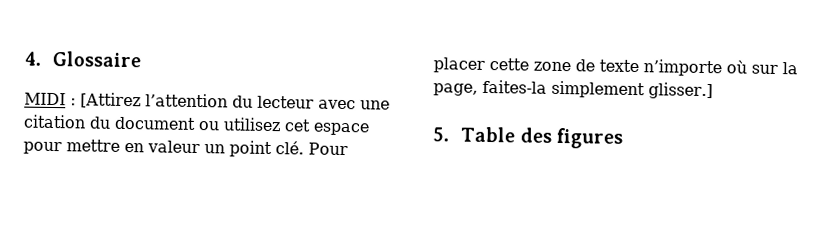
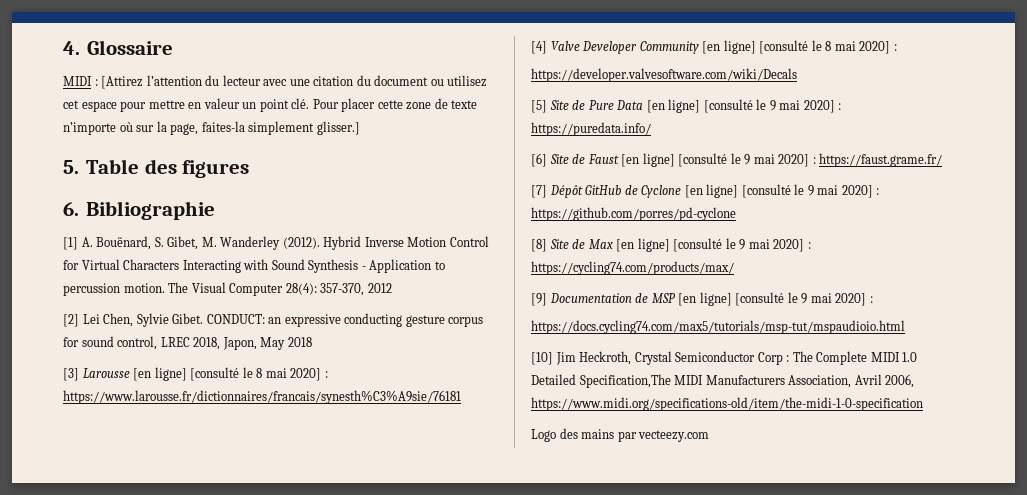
+ 6. Bibliographie
+ [1] A. Bouënard, S. Gibet, M. Wanderley (2012). Hybrid Inverse Motion Control for Virtual Characters Interacting with Sound Synthesis - Application to percussion motion. The Visual Computer 28(4): 357-370, 2012
+ [2] Lei Chen, Sylvie Gibet. CONDUCT: an expressive conducting gesture corpus for sound control, LREC 2018, Japon, May 2018
+ [3] Larousse [en ligne] [consulté le 8 mai 2020] : https://www.larousse.fr/dictionnaires/francais/synesth%C3%A9sie/76181
+ [4] Valve Developer Community [en ligne] [consulté le 8 mai 2020] :
+ https://developer.valvesoftware.com/wiki/Decals
+ [5] Site de Pure Data [en ligne] [consulté le 9 mai 2020] : https://puredata.info/
+ [6] Site de Faust [en ligne] [consulté le 9 mai 2020] : https://faust.grame.fr/
+ [7] Dépôt GitHub de Cyclone [en ligne] [consulté le 9 mai 2020] : https://github.com/porres/pd-cyclone
+ [8] Site de Max [en ligne] [consulté le 9 mai 2020] : https://cycling74.com/products/max/
+ [9] Documentation de MSP [en ligne] [consulté le 9 mai 2020] :
+ https://docs.cycling74.com/max5/tutorials/msp-tut/mspaudioio.html
+ [10] Jim Heckroth, Crystal Semiconductor Corp : The Complete MIDI 1.0 Detailed Specification,The MIDI Manufacturers Association, Avril 2006, https://www.midi.org/specifications-old/item/the-midi-1-0-specification
+ Logo des mains par vecteezy.com

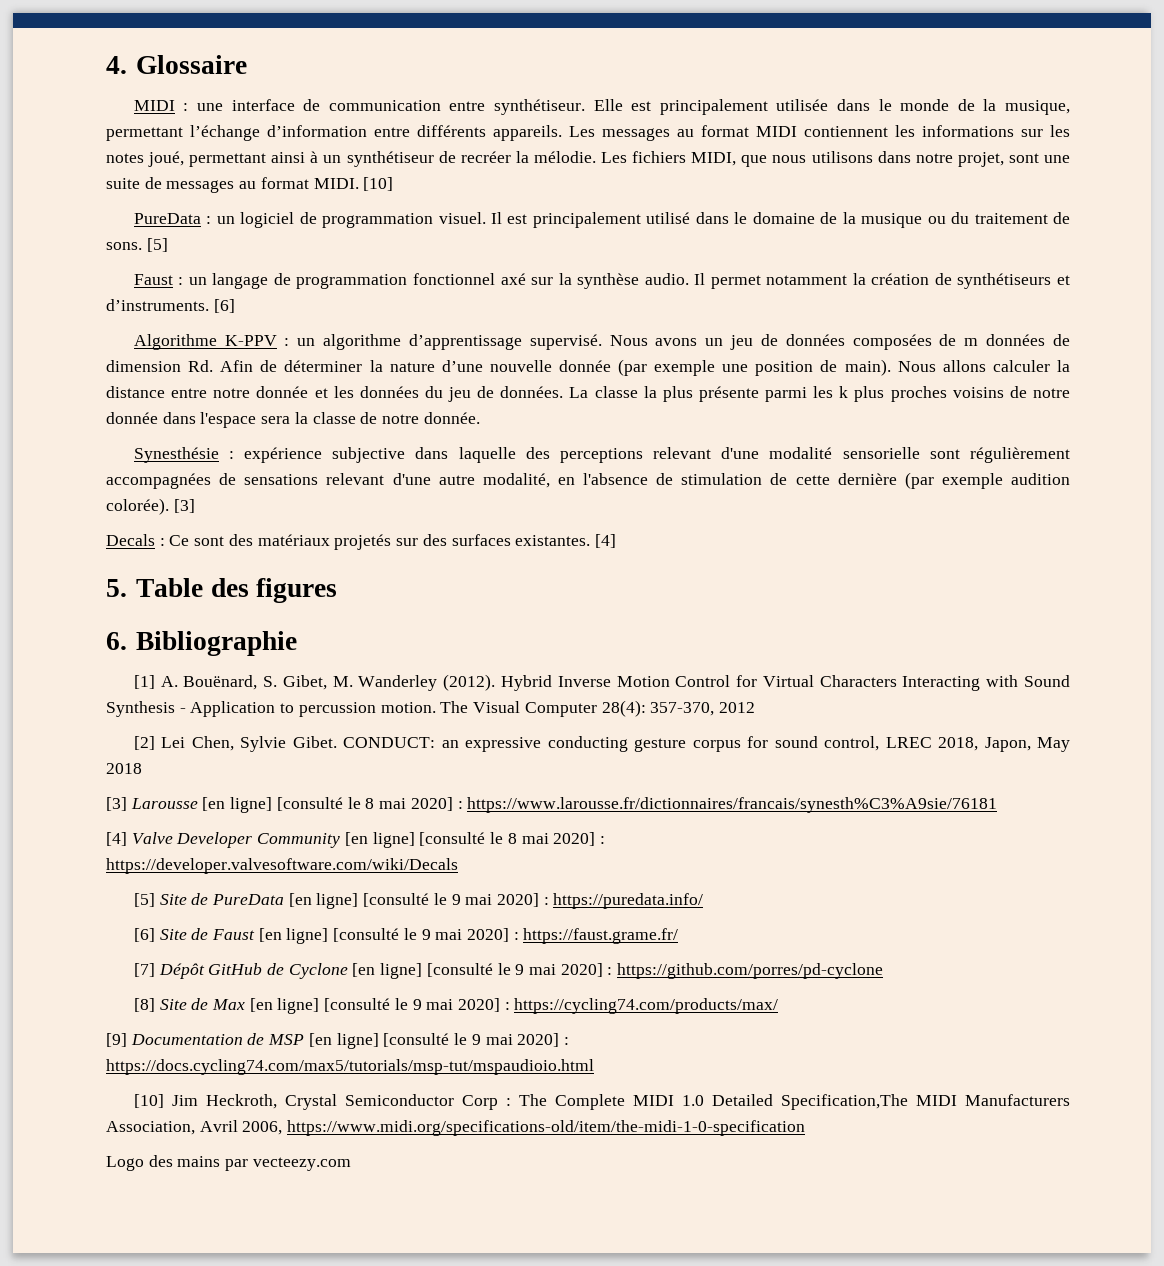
- MIDI : [Attirez l’attention du lecteur avec une citation du document ou utilisez cet espace pour mettre en valeur un point clé. Pour placer cette zone de texte n’importe où sur la page, faites-la simplement glisser.]
+ MIDI : une interface de communication entre synthétiseur. Elle est principalement utilisée dans le monde de la musique, permettant l’échange d’information entre différents appareils. Les messages au format MIDI contiennent les informations sur les notes joué, permettant ainsi à un synthétiseur de recréer la mélodie. Les fichiers MIDI, que nous utilisons dans notre projet, sont une suite de messages au format MIDI. [10]
+ PureData : un logiciel de programmation visuel. Il est principalement utilisé dans le domaine de la musique ou du traitement de sons. [5]
+ Faust : un langage de programmation fonctionnel axé sur la synthèse audio. Il permet notamment la création de synthétiseurs et d’instruments. [6]
+ Algorithme K-PPV : un algorithme d’apprentissage supervisé. Nous avons un jeu de données composées de m données de dimension Rd. Afin de déterminer la nature d’une nouvelle donnée (par exemple une position de main). Nous allons calculer la distance entre notre donnée et les données du jeu de données. La classe la plus présente parmi les k plus proches voisins de notre donnée dans l'espace sera la classe de notre donnée.
+ Synesthésie : expérience subjective dans laquelle des perceptions relevant d'une modalité sensorielle sont régulièrement accompagnées de sensations relevant d'une autre modalité, en l'absence de stimulation de cette dernière (par exemple audition colorée). [3]
+ Decals : Ce sont des matériaux projetés sur des surfaces existantes. [4]
- [5] Site de Pure Data [en ligne] [consulté le 9 mai 2020] : https://puredata.info/
+ [5] Site de PureData [en ligne] [consulté le 9 mai 2020] : https://puredata.info/

